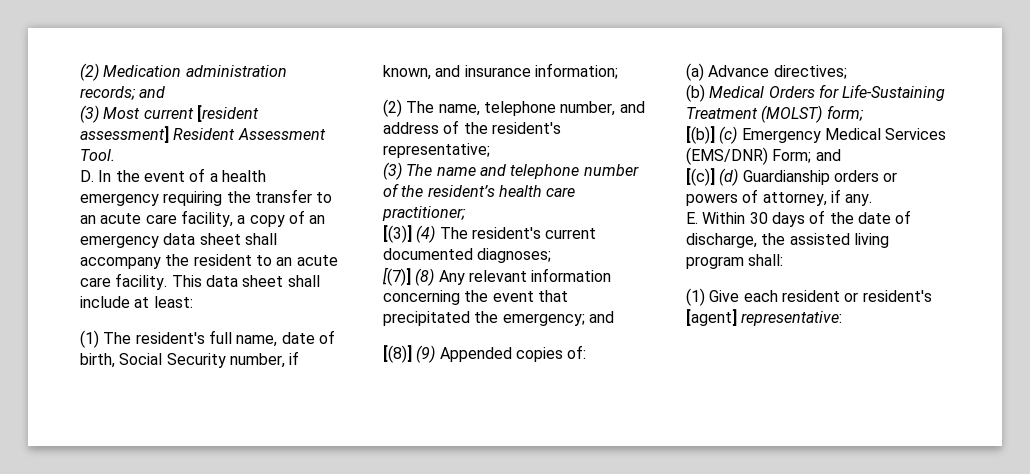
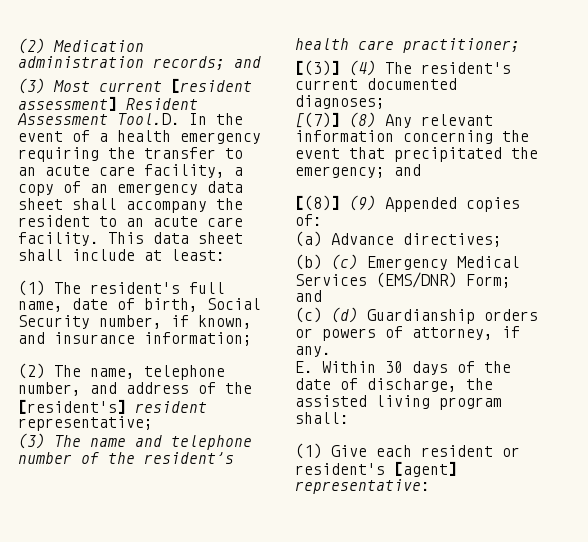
- (3) Most current [resident assessment] Resident Assessment Tool.
- D. In the event of a health emergency requiring the transfer to an acute care facility, a copy of an emergency data sheet shall accompany the resident to an acute care facility.
+ (3) Most current [resident assessment] Resident Assessment Tool.D. In the event of a health emergency requiring the transfer to an acute care facility, a copy of an emergency data sheet shall accompany the resident to an acute care facility.
- (2) The name, telephone number, and address of the resident's representative;
+ (2) The name, telephone number, and address of the [resident's] resident representative;
- (b) Medical Orders for Life-Sustaining Treatment (MOLST) form;
- [(b)] (c) Emergency Medical Services (EMS/DNR) Form; and
+ (b) (c) Emergency Medical Services (EMS/DNR) Form; and
- [(c)] (d) Guardianship orders or powers of attorney, if any.
+ (c) (d) Guardianship orders or powers of attorney, if any.

